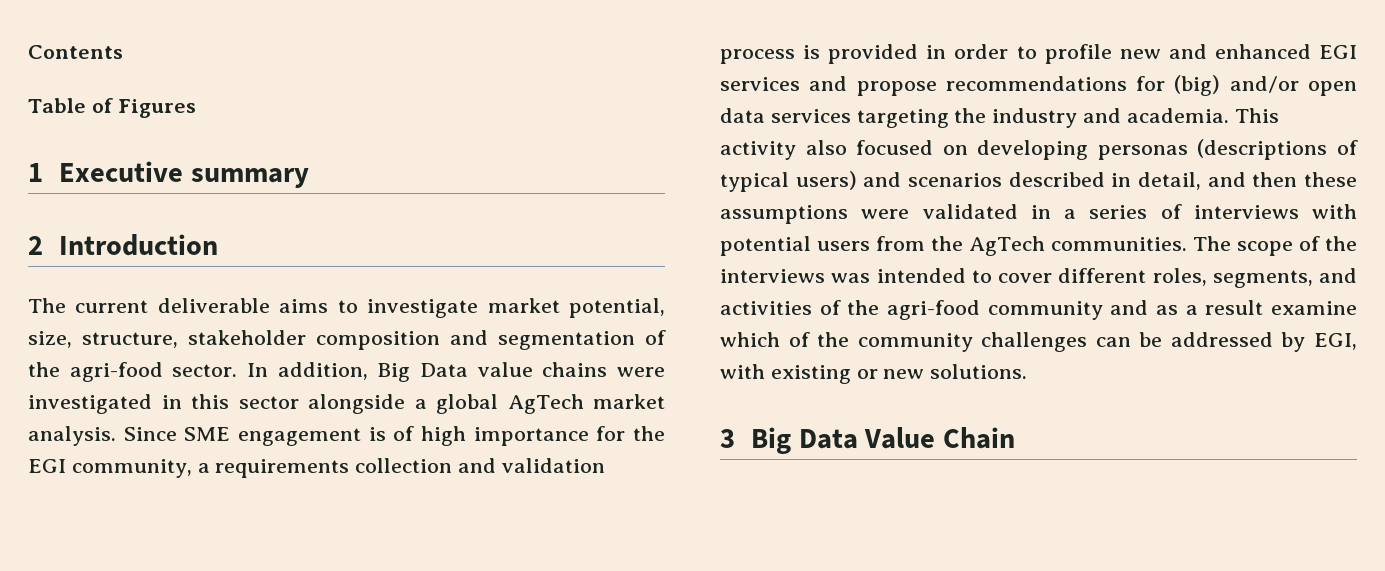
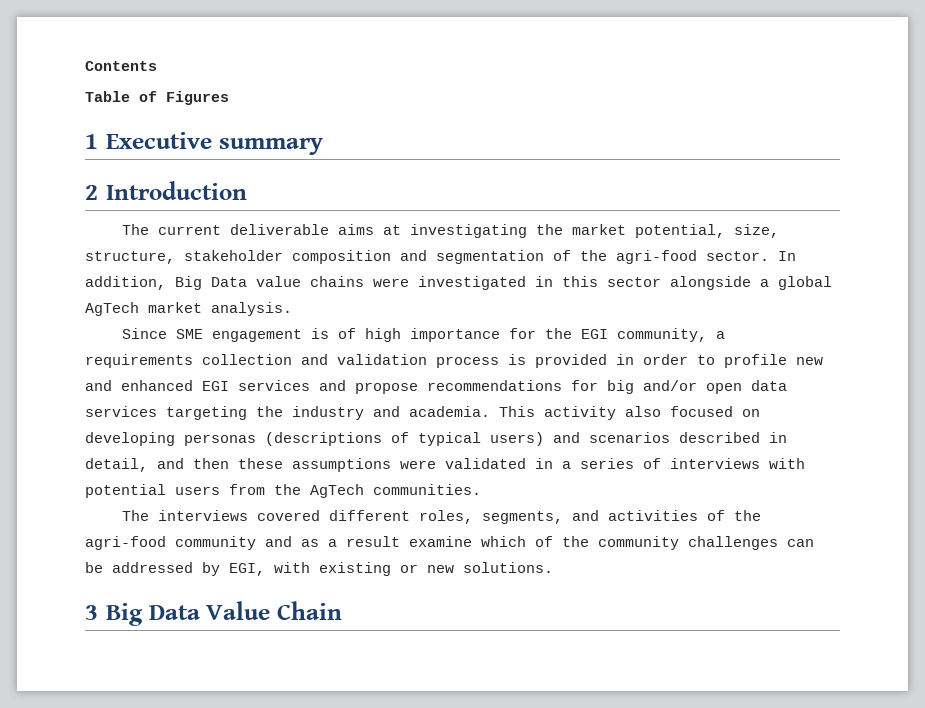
- The current deliverable aims to investigate market potential, size, structure, stakeholder composition and segmentation of the agri-food sector.
+ The current deliverable aims at investigating the market potential, size, structure, stakeholder composition and segmentation of the agri-food sector.
- In addition, Big Data value chains were investigated in this sector alongside a global AgTech market analysis. Since SME engagement is of high importance for the EGI community, a requirements collection and validation process is provided in order to profile new and enhanced EGI services and propose recommendations for (big) and/or open data services targeting the industry and academia.
+ In addition, Big Data value chains were investigated in this sector alongside a global AgTech market analysis.
+ Since SME engagement is of high importance for the EGI community, a requirements collection and validation process is provided in order to profile new and enhanced EGI services and propose recommendations for big and/or open data services targeting the industry and academia.
- This activity also focused on developing personas (descriptions of typical users) and scenarios described in detail, and then these assumptions were validated in a series of interviews with potential users from the AgTech communities. The scope of the interviews was intended to cover different roles, segments, and activities of the agri-food community and as a result examine which of the community challenges can be addressed by EGI, with existing or new solutions.
+ This activity also focused on developing personas (descriptions of typical users) and scenarios described in detail, and then these assumptions were validated in a series of interviews with potential users from the AgTech communities.
+ The interviews covered different roles, segments, and activities of the agri-food community and as a result examine which of the community challenges can be addressed by EGI, with existing or new solutions.

